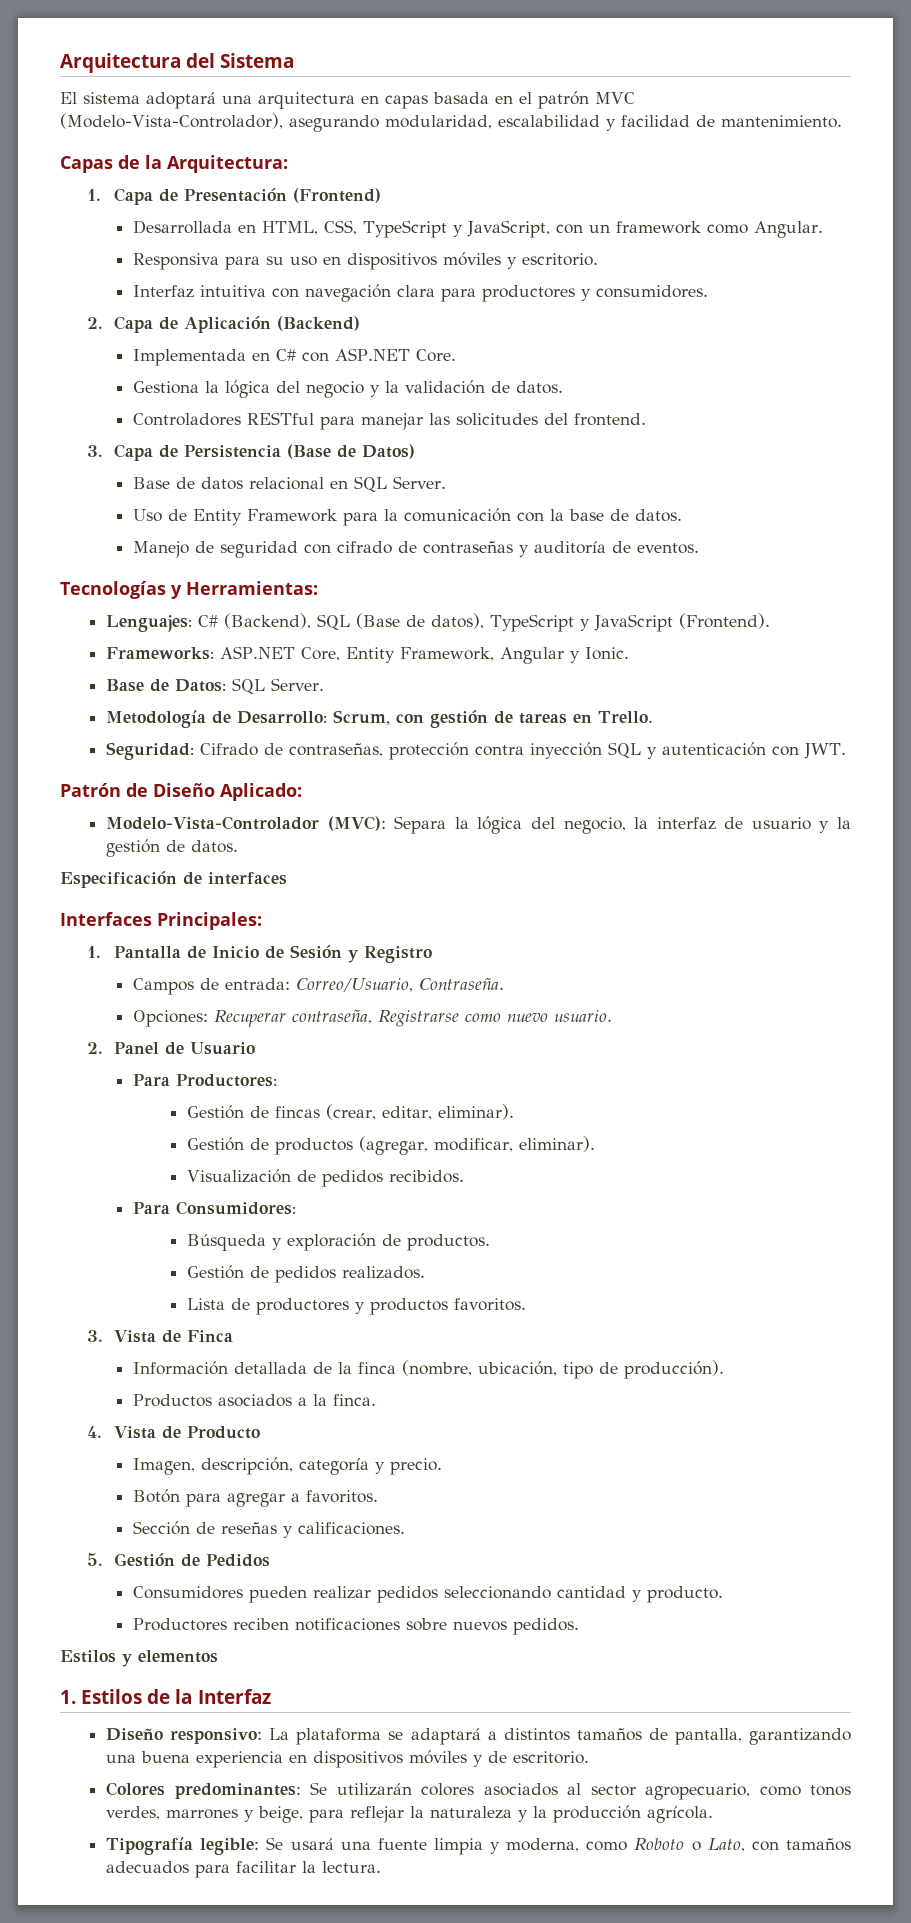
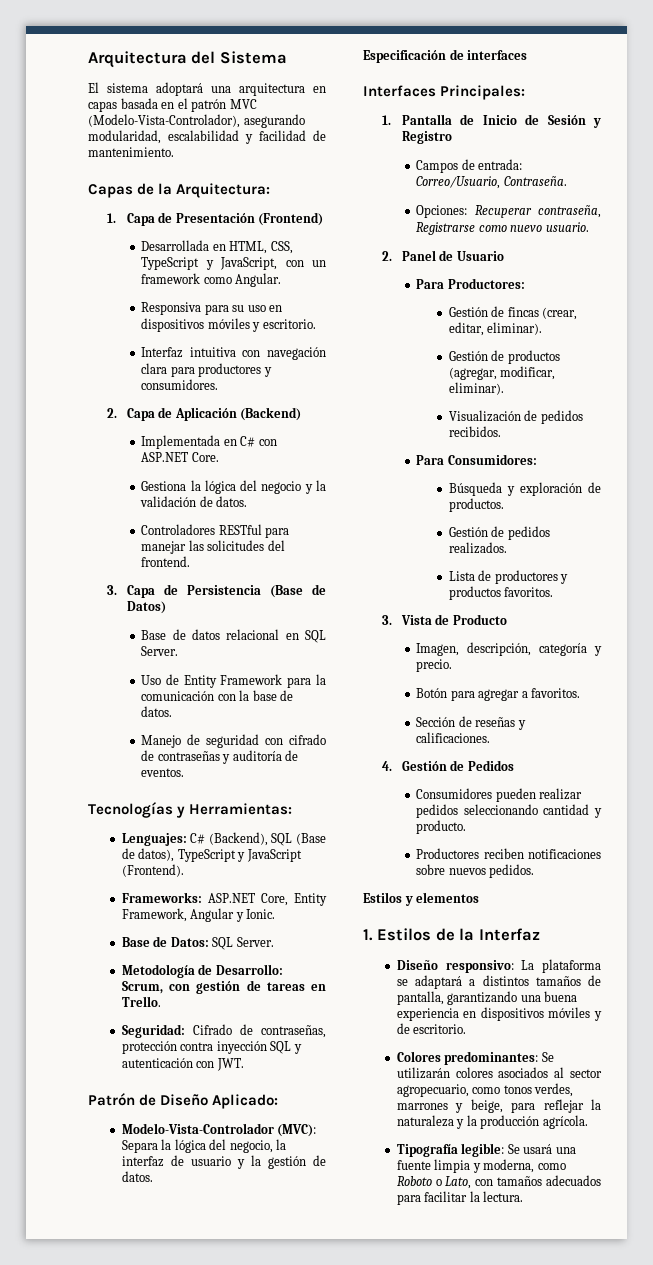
- 3. Vista de Finca
- Información detallada de la finca (nombre, ubicación, tipo de producción).
- Productos asociados a la finca.
- 4. Vista de Producto
+ 3. Vista de Producto
- 5. Gestión de Pedidos
+ 4. Gestión de Pedidos

